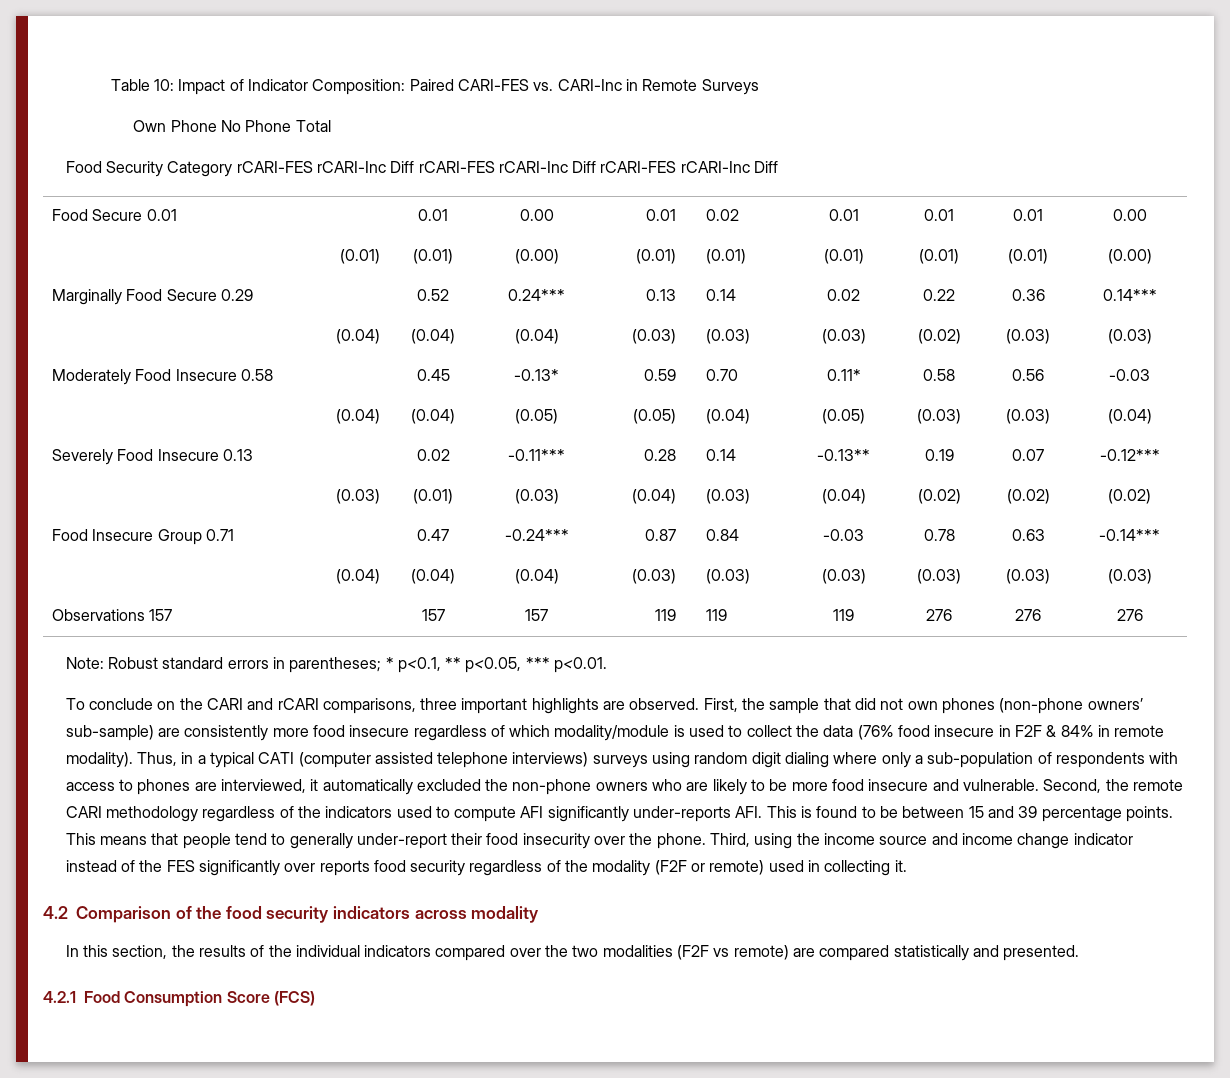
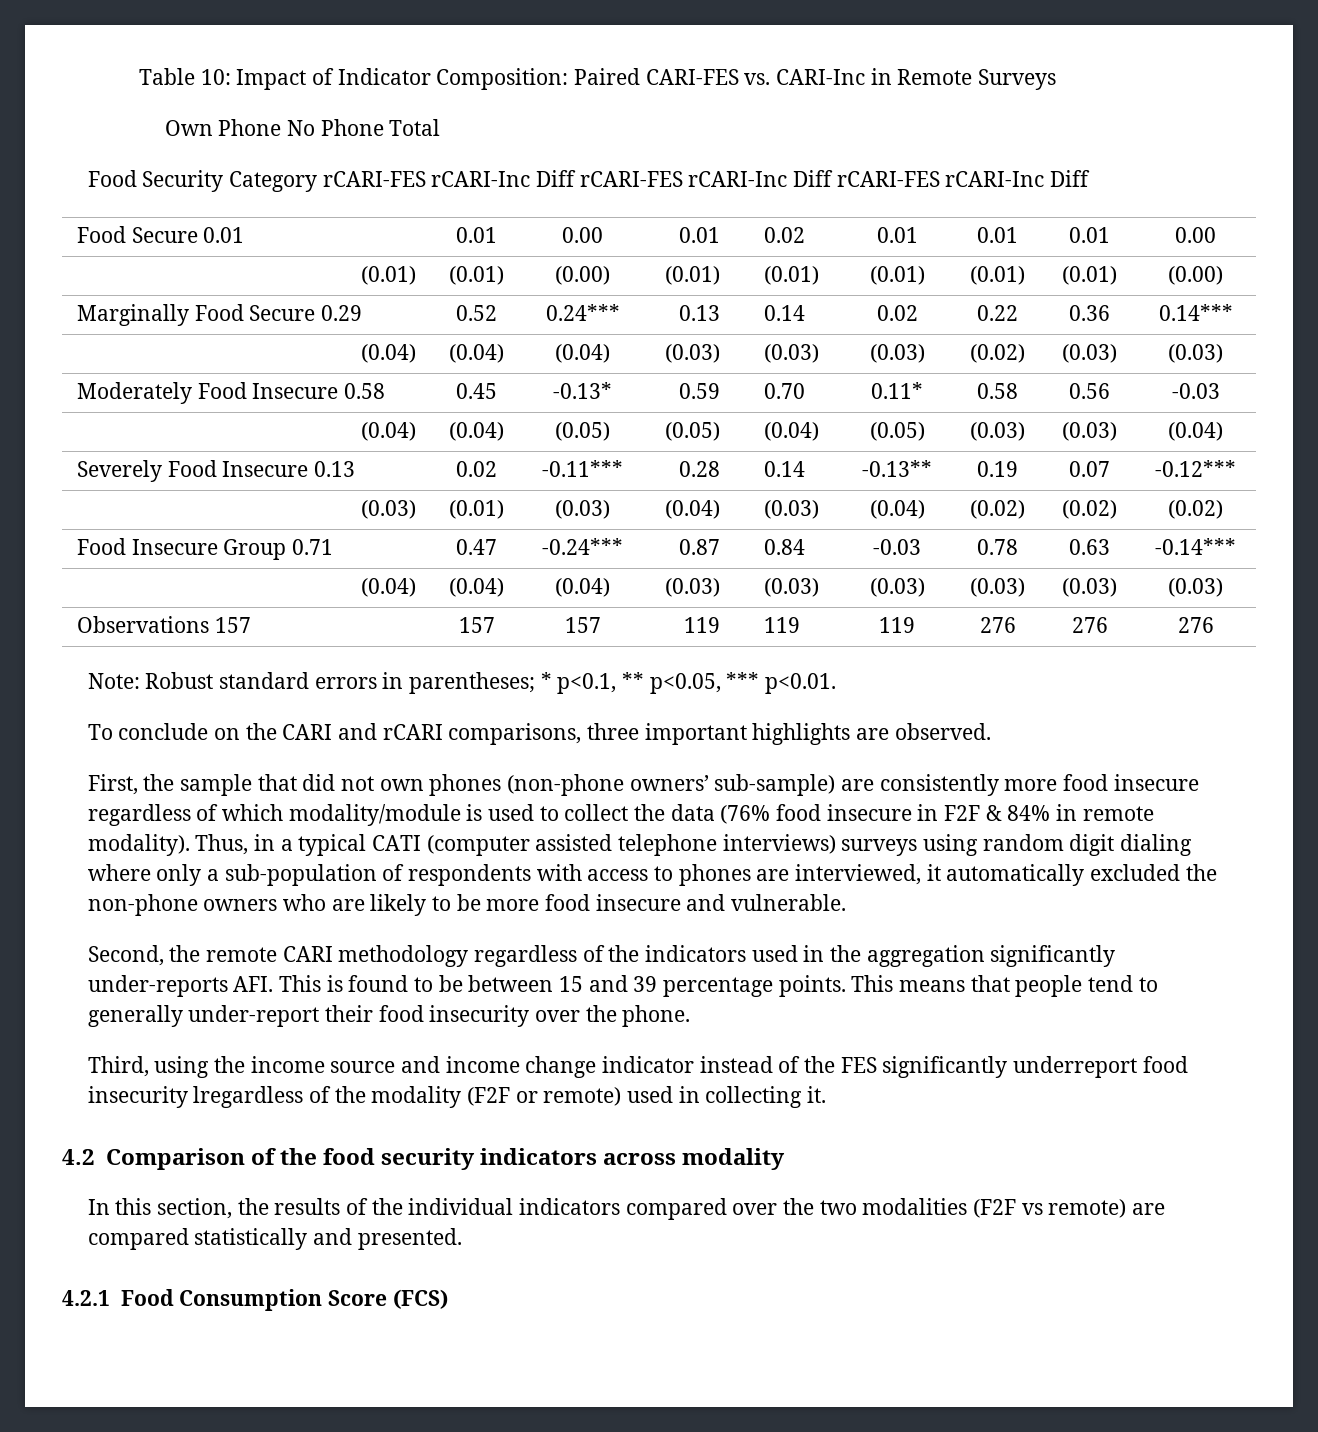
- To conclude on the CARI and rCARI comparisons, three important highlights are observed. First, the sample that did not own phones (non-phone owners’ sub-sample) are consistently more food insecure regardless of which modality/module is used to collect the data (76% food insecure in F2F & 84% in remote modality).
+ To conclude on the CARI and rCARI comparisons, three important highlights are observed.
+ First, the sample that did not own phones (non-phone owners’ sub-sample) are consistently more food insecure regardless of which modality/module is used to collect the data (76% food insecure in F2F & 84% in remote modality).
- Thus, in a typical CATI (computer assisted telephone interviews) surveys using random digit dialing where only a sub-population of respondents with access to phones are interviewed, it automatically excluded the non-phone owners who are likely to be more food insecure and vulnerable. Second, the remote CARI methodology regardless of the indicators used to compute AFI significantly under-reports AFI. This is found to be between 15 and 39 percentage points.
+ Thus, in a typical CATI (computer assisted telephone interviews) surveys using random digit dialing where only a sub-population of respondents with access to phones are interviewed, it automatically excluded the non-phone owners who are likely to be more food insecure and vulnerable.
+ Second, the remote CARI methodology regardless of the indicators used in the aggregation significantly under-reports AFI. This is found to be between 15 and 39 percentage points.
- This means that people tend to generally under-report their food insecurity over the phone. Third, using the income source and income change indicator instead of the FES significantly over reports food security regardless of the modality (F2F or remote) used in collecting it.
+ This means that people tend to generally under-report their food insecurity over the phone.
+ Third, using the income source and income change indicator instead of the FES significantly underreport food insecurity lregardless of the modality (F2F or remote) used in collecting it.

